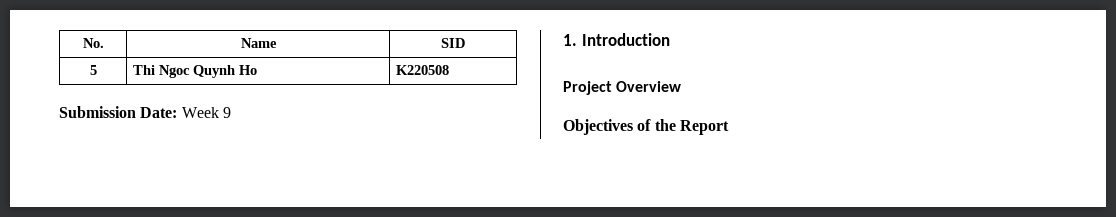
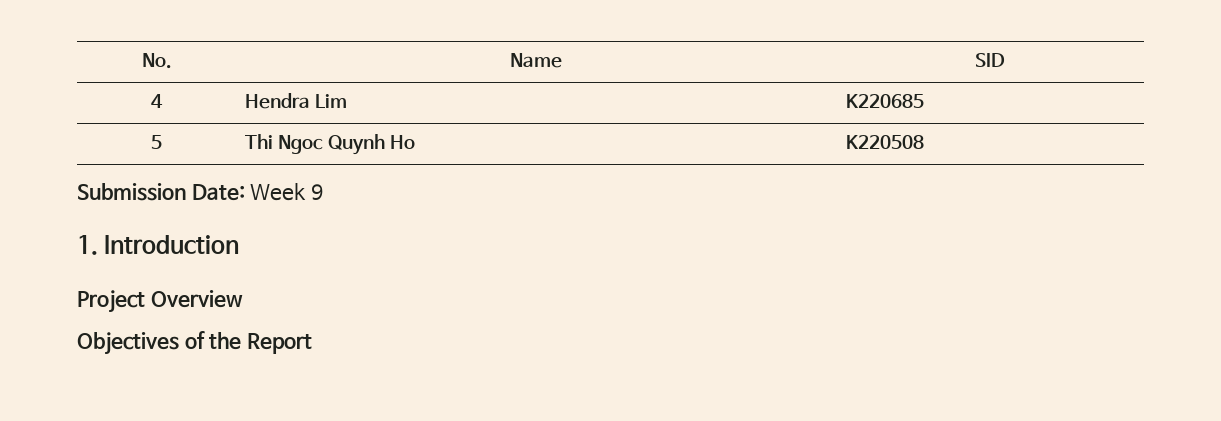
+ 4 | Hendra Lim | K220685

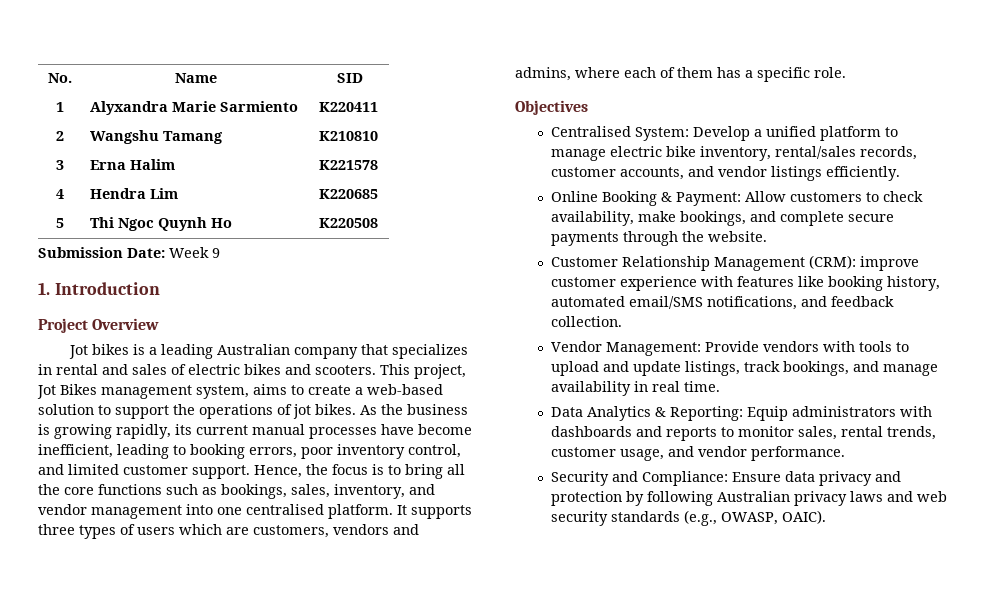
+ 1 | Alyxandra Marie Sarmiento | K220411
+ 2 | Wangshu Tamang | K210810
+ 3 | Erna Halim | K221578
- Objectives of the Report
+ Jot bikes is a leading Australian company that specializes in rental and sales of electric bikes and scooters. This project, Jot Bikes management system, aims to create a web-based solution to support the operations of jot bikes. As the business is growing rapidly, its current manual processes have become inefficient, leading to booking errors, poor inventory control, and limited customer support. Hence, the focus is to bring all the core functions such as bookings, sales, inventory, and vendor management into one centralised platform. It supports three types of users which are customers, vendors and admins, where each of them has a specific role.
+ Objectives
+ Centralised System: Develop a unified platform to manage electric bike inventory, rental/sales records, customer accounts, and vendor listings efficiently.
+ Online Booking & Payment: Allow customers to check availability, make bookings, and complete secure payments through the website.
+ Customer Relationship Management (CRM): improve customer experience with features like booking history, automated email/SMS notifications, and feedback collection.
+ Vendor Management: Provide vendors with tools to upload and update listings, track bookings, and manage availability in real time.
+ Data Analytics & Reporting: Equip administrators with dashboards and reports to monitor sales, rental trends, customer usage, and vendor performance.
+ Security and Compliance: Ensure data privacy and protection by following Australian privacy laws and web security standards (e.g., OWASP, OAIC).

